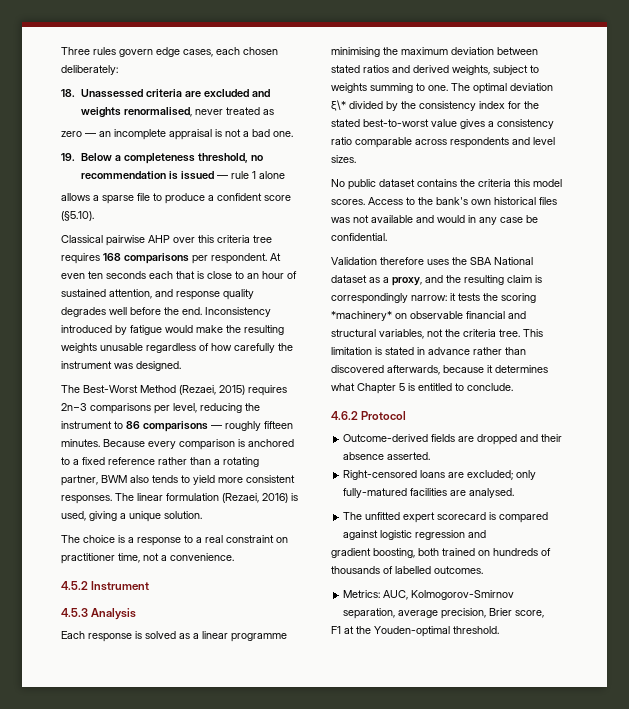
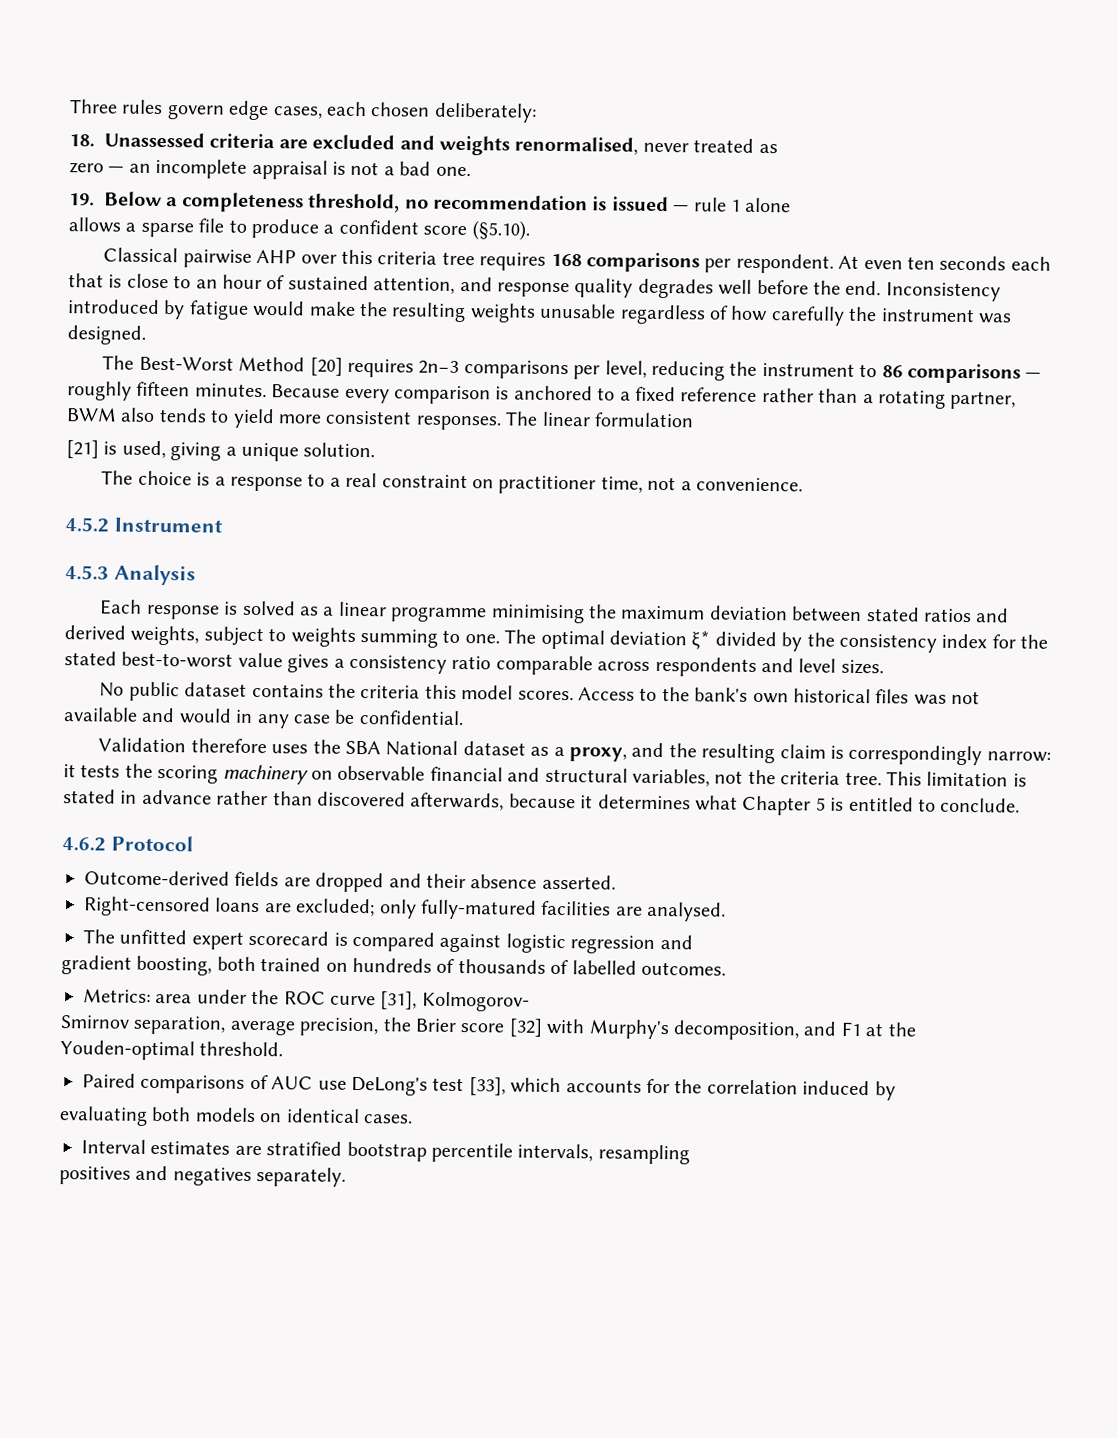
- The Best-Worst Method (Rezaei, 2015) requires 2n−3 comparisons per level, reducing the instrument to 86 comparisons — roughly fifteen minutes.
+ The Best-Worst Method [20] requires 2n−3 comparisons per level, reducing the instrument to 86 comparisons — roughly fifteen minutes.
- The linear formulation (Rezaei, 2016) is used, giving a unique solution.
+ The linear formulation
+ [21] is used, giving a unique solution.
- The optimal deviation ξ\* divided by the consistency index for the stated best-to-worst value gives a consistency ratio comparable across respondents and level sizes.
+ The optimal deviation ξ* divided by the consistency index for the stated best-to-worst value gives a consistency ratio comparable across respondents and level sizes.
- Validation therefore uses the SBA National dataset as a proxy, and the resulting claim is correspondingly narrow: it tests the scoring *machinery* on observable financial and structural variables, not the criteria tree.
+ Validation therefore uses the SBA National dataset as a proxy, and the resulting claim is correspondingly narrow: it tests the scoring machinery on observable financial and structural variables, not the criteria tree.
- Metrics: AUC, Kolmogorov-Smirnov separation, average precision, Brier score,
- F1 at the Youden-optimal threshold.
+ Metrics: area under the ROC curve [31], Kolmogorov-
+ Smirnov separation, average precision, the Brier score [32] with Murphy's decomposition, and F1 at the Youden-optimal threshold.
+ Paired comparisons of AUC use DeLong's test [33], which accounts for the correlation induced by
+ evaluating both models on identical cases.
+ Interval estimates are stratified bootstrap percentile intervals, resampling
+ positives and negatives separately.

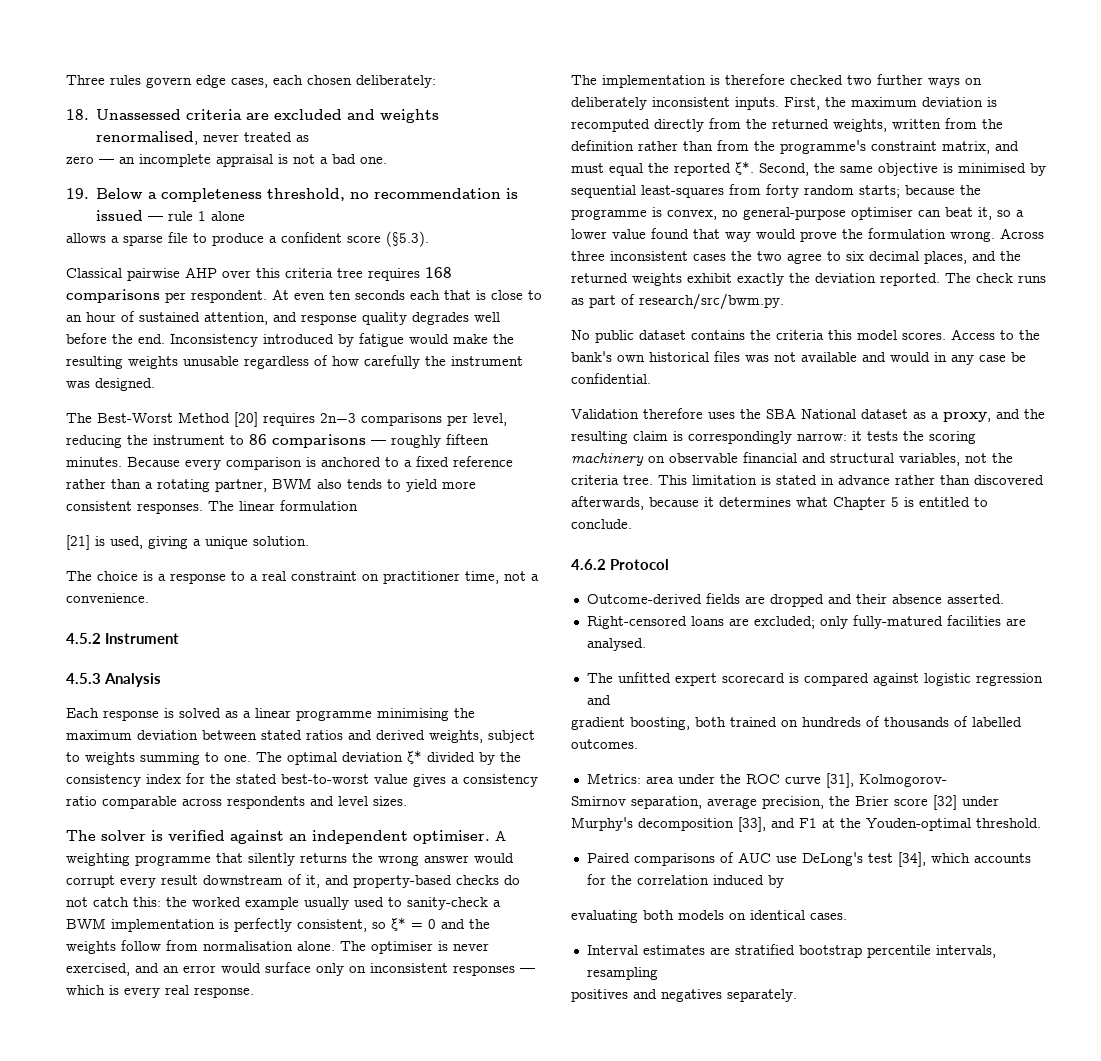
- allows a sparse file to produce a confident score (§5.10).
+ allows a sparse file to produce a confident score (§5.3).
+ The solver is verified against an independent optimiser. A weighting programme that silently returns the wrong answer would corrupt every result downstream of it, and property-based checks do not catch this: the worked example usually used to sanity-check a BWM implementation is perfectly consistent, so ξ* = 0 and the weights follow from normalisation alone. The optimiser is never exercised, and an error would surface only on inconsistent responses — which is every real response.
+ The implementation is therefore checked two further ways on deliberately inconsistent inputs. First, the maximum deviation is recomputed directly from the returned weights, written from the definition rather than from the programme's constraint matrix, and must equal the reported ξ*. Second, the same objective is minimised by sequential least-squares from forty random starts; because the programme is convex, no general-purpose optimiser can beat it, so a lower value found that way would prove the formulation wrong. Across three inconsistent cases the two agree to six decimal places, and the returned weights exhibit exactly the deviation reported. The check runs as part of research/src/bwm.py.
- Smirnov separation, average precision, the Brier score [32] with Murphy's decomposition, and F1 at the Youden-optimal threshold.
+ Smirnov separation, average precision, the Brier score [32] under Murphy's decomposition [33], and F1 at the Youden-optimal threshold.
- Paired comparisons of AUC use DeLong's test [33], which accounts for the correlation induced by
+ Paired comparisons of AUC use DeLong's test [34], which accounts for the correlation induced by

